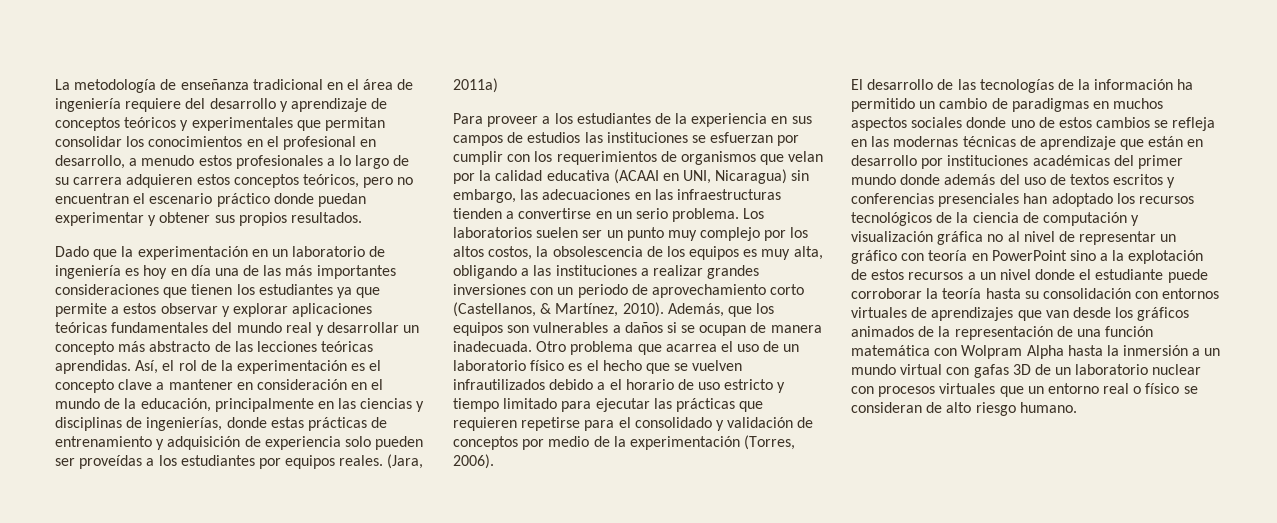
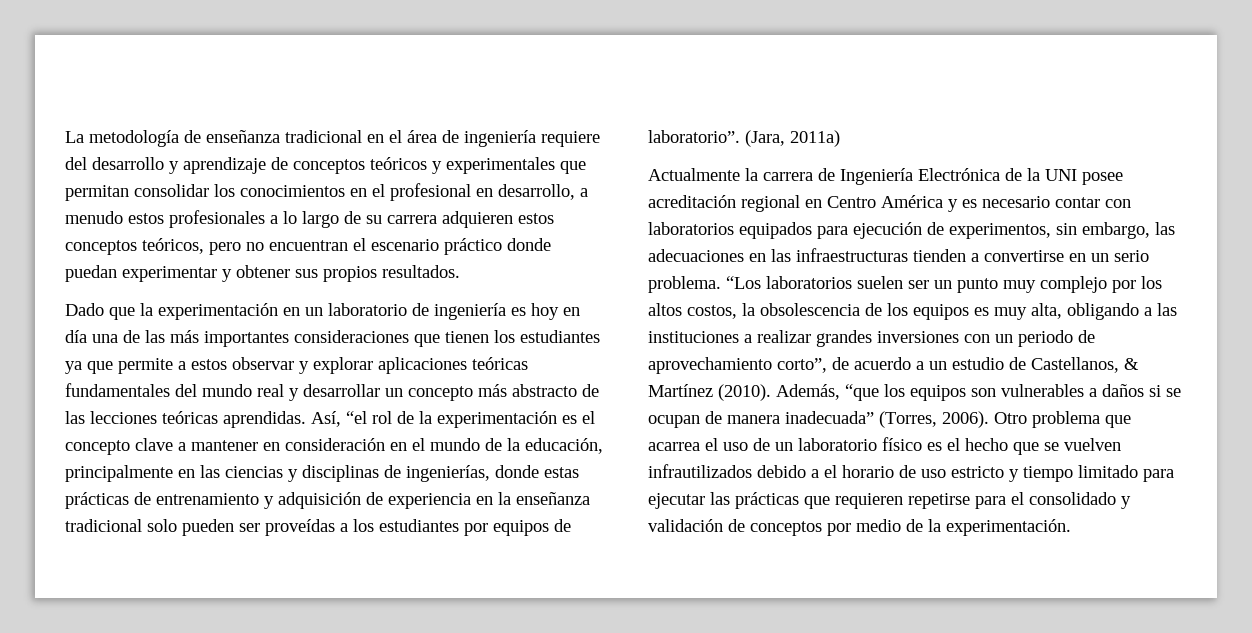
- Así, el rol de la experimentación es el concepto clave a mantener en consideración en el mundo de la educación, principalmente en las ciencias y disciplinas de ingenierías, donde estas prácticas de entrenamiento y adquisición de experiencia solo pueden ser proveídas a los estudiantes por equipos reales.
+ Así, “el rol de la experimentación es el concepto clave a mantener en consideración en el mundo de la educación, principalmente en las ciencias y disciplinas de ingenierías, donde estas prácticas de entrenamiento y adquisición de experiencia en la enseñanza tradicional solo pueden ser proveídas a los estudiantes por equipos de laboratorio”.
- Para proveer a los estudiantes de la experiencia en sus campos de estudios las instituciones se esfuerzan por cumplir con los requerimientos de organismos que velan por la calidad educativa (ACAAI en UNI, Nicaragua) sin embargo, las adecuaciones en las infraestructuras tienden a convertirse en un serio problema.
+ Actualmente la carrera de Ingeniería Electrónica de la UNI posee acreditación regional en Centro América y es necesario contar con laboratorios equipados para ejecución de experimentos, sin embargo, las adecuaciones en las infraestructuras tienden a convertirse en un serio problema.
- Los laboratorios suelen ser un punto muy complejo por los altos costos, la obsolescencia de los equipos es muy alta, obligando a las instituciones a realizar grandes inversiones con un periodo de aprovechamiento corto (Castellanos, & Martínez, 2010). Además, que los equipos son vulnerables a daños si se ocupan de manera inadecuada.
+ “Los laboratorios suelen ser un punto muy complejo por los altos costos, la obsolescencia de los equipos es muy alta, obligando a las instituciones a realizar grandes inversiones con un periodo de aprovechamiento corto”, de acuerdo a un estudio de Castellanos, & Martínez (2010). Además, “que los equipos son vulnerables a daños si se ocupan de manera inadecuada” (Torres, 2006).
- Otro problema que acarrea el uso de un laboratorio físico es el hecho que se vuelven infrautilizados debido a el horario de uso estricto y tiempo limitado para ejecutar las prácticas que requieren repetirse para el consolidado y validación de conceptos por medio de la experimentación (Torres, 2006).
- El desarrollo de las tecnologías de la información ha permitido un cambio de paradigmas en muchos aspectos sociales donde uno de estos cambios se refleja en las modernas técnicas de aprendizaje que están en desarrollo por instituciones académicas del primer mundo donde además del uso de textos escritos y conferencias presenciales han adoptado los recursos tecnológicos de la ciencia de computación y visualización gráfica no al nivel de representar un gráfico con teoría en PowerPoint sino a la explotación de estos recursos a un nivel donde el estudiante puede corroborar la teoría hasta su consolidación con entornos virtuales de aprendizajes que van desde los gráficos animados de la representación de una función matemática con Wolpram Alpha hasta la inmersión a un mundo virtual con gafas 3D de un laboratorio nuclear con procesos virtuales que un entorno real o físico se consideran de alto riesgo humano.
+ Otro problema que acarrea el uso de un laboratorio físico es el hecho que se vuelven infrautilizados debido a el horario de uso estricto y tiempo limitado para ejecutar las prácticas que requieren repetirse para el consolidado y validación de conceptos por medio de la experimentación.

